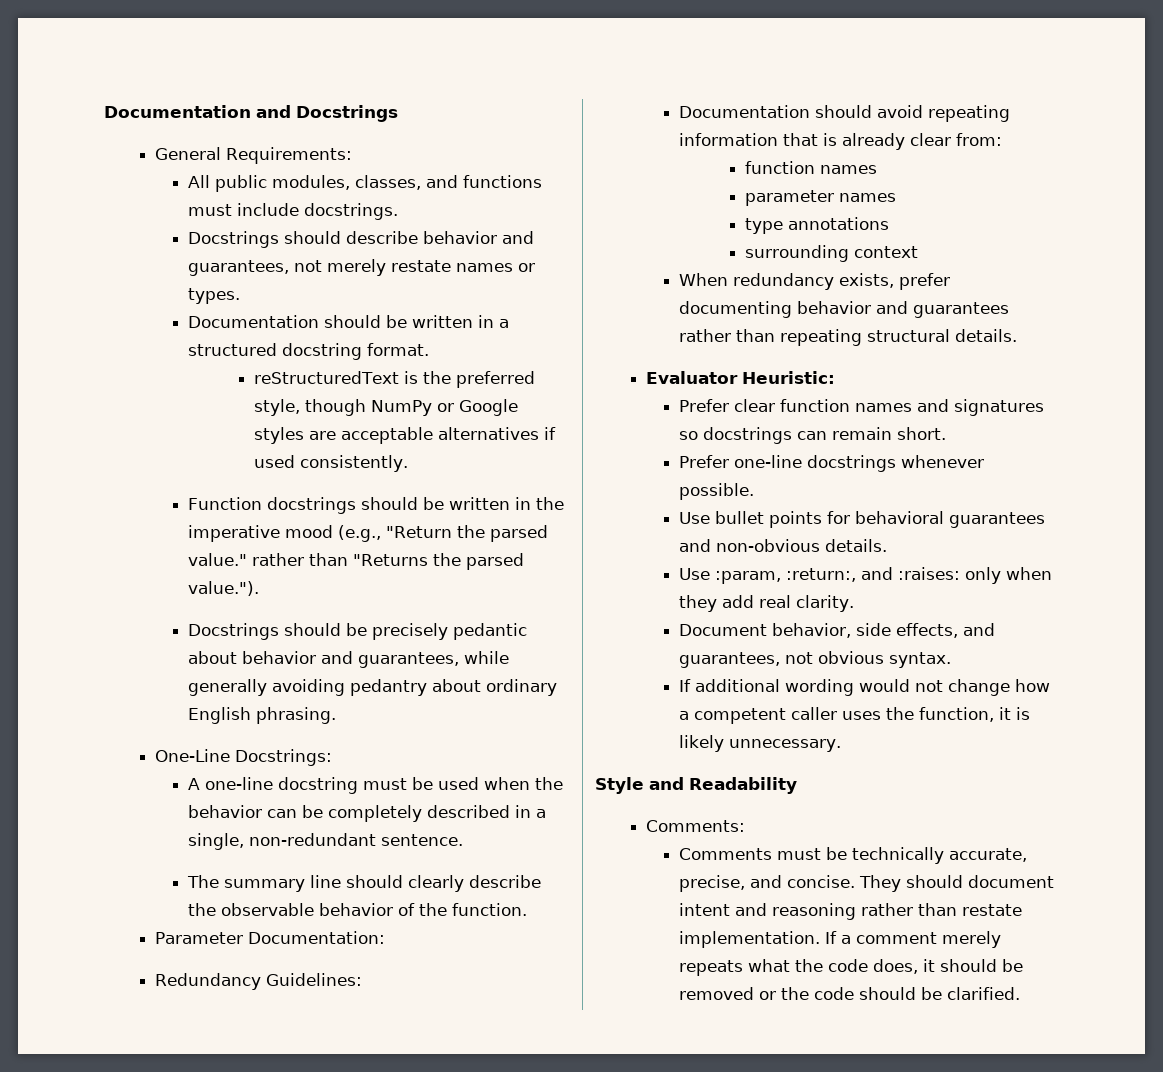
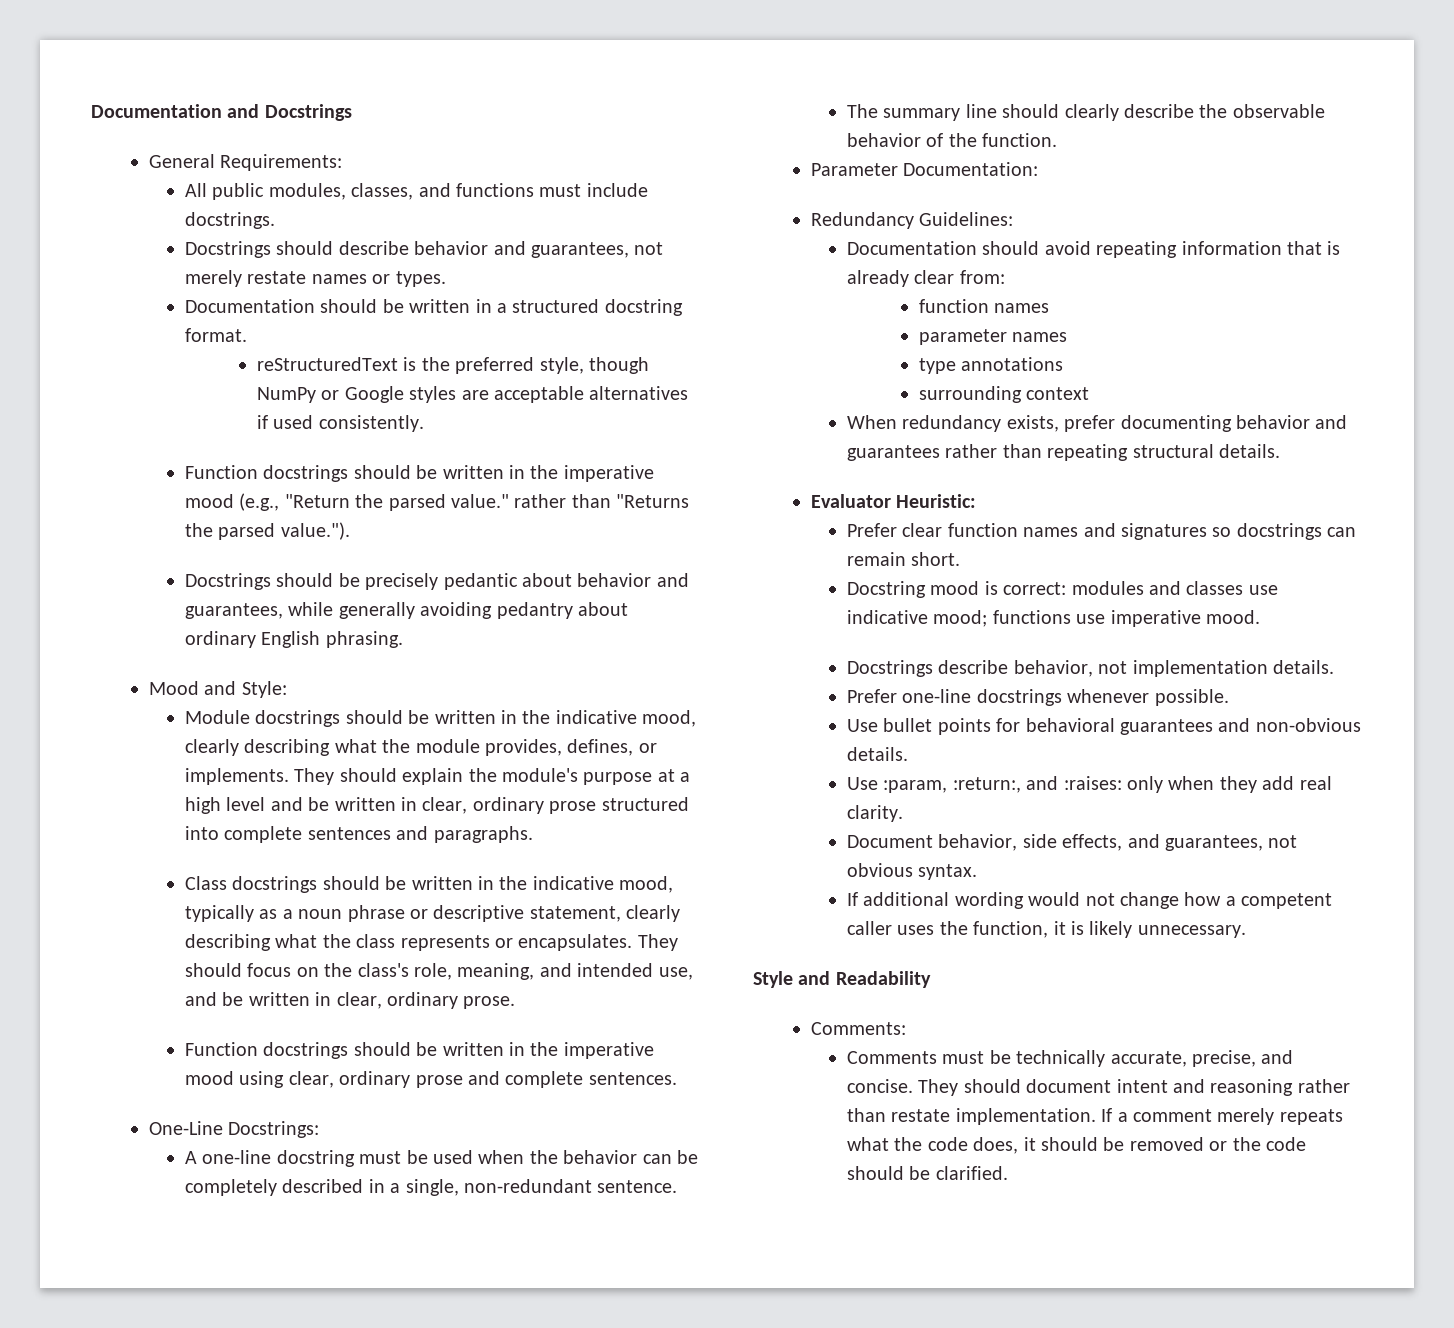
+ Mood and Style:
+ Module docstrings should be written in the indicative mood, clearly describing what the module provides, defines, or implements. They should explain the module's purpose at a high level and be written in clear, ordinary prose structured into complete sentences and paragraphs.
+ Class docstrings should be written in the indicative mood, typically as a noun phrase or descriptive statement, clearly describing what the class represents or encapsulates. They should focus on the class's role, meaning, and intended use, and be written in clear, ordinary prose.
+ Function docstrings should be written in the imperative mood using clear, ordinary prose and complete sentences.
+ Docstring mood is correct: modules and classes use indicative mood; functions use imperative mood.
+ Docstrings describe behavior, not implementation details.

